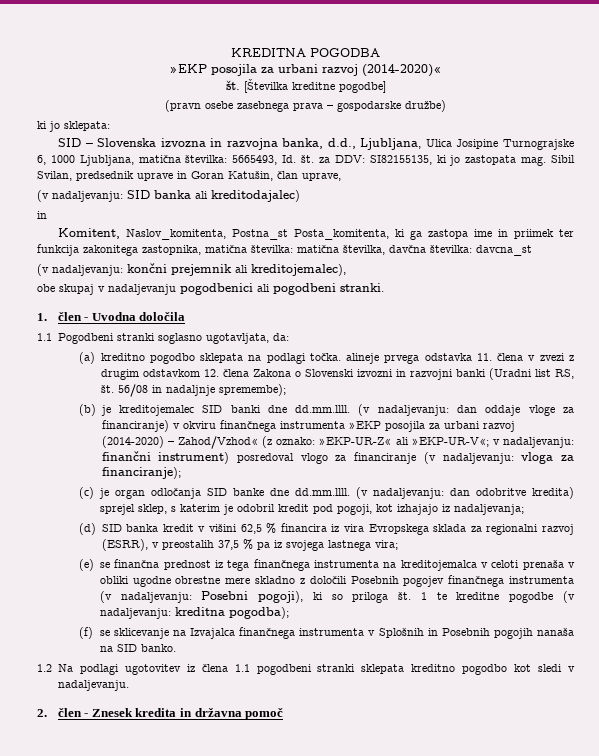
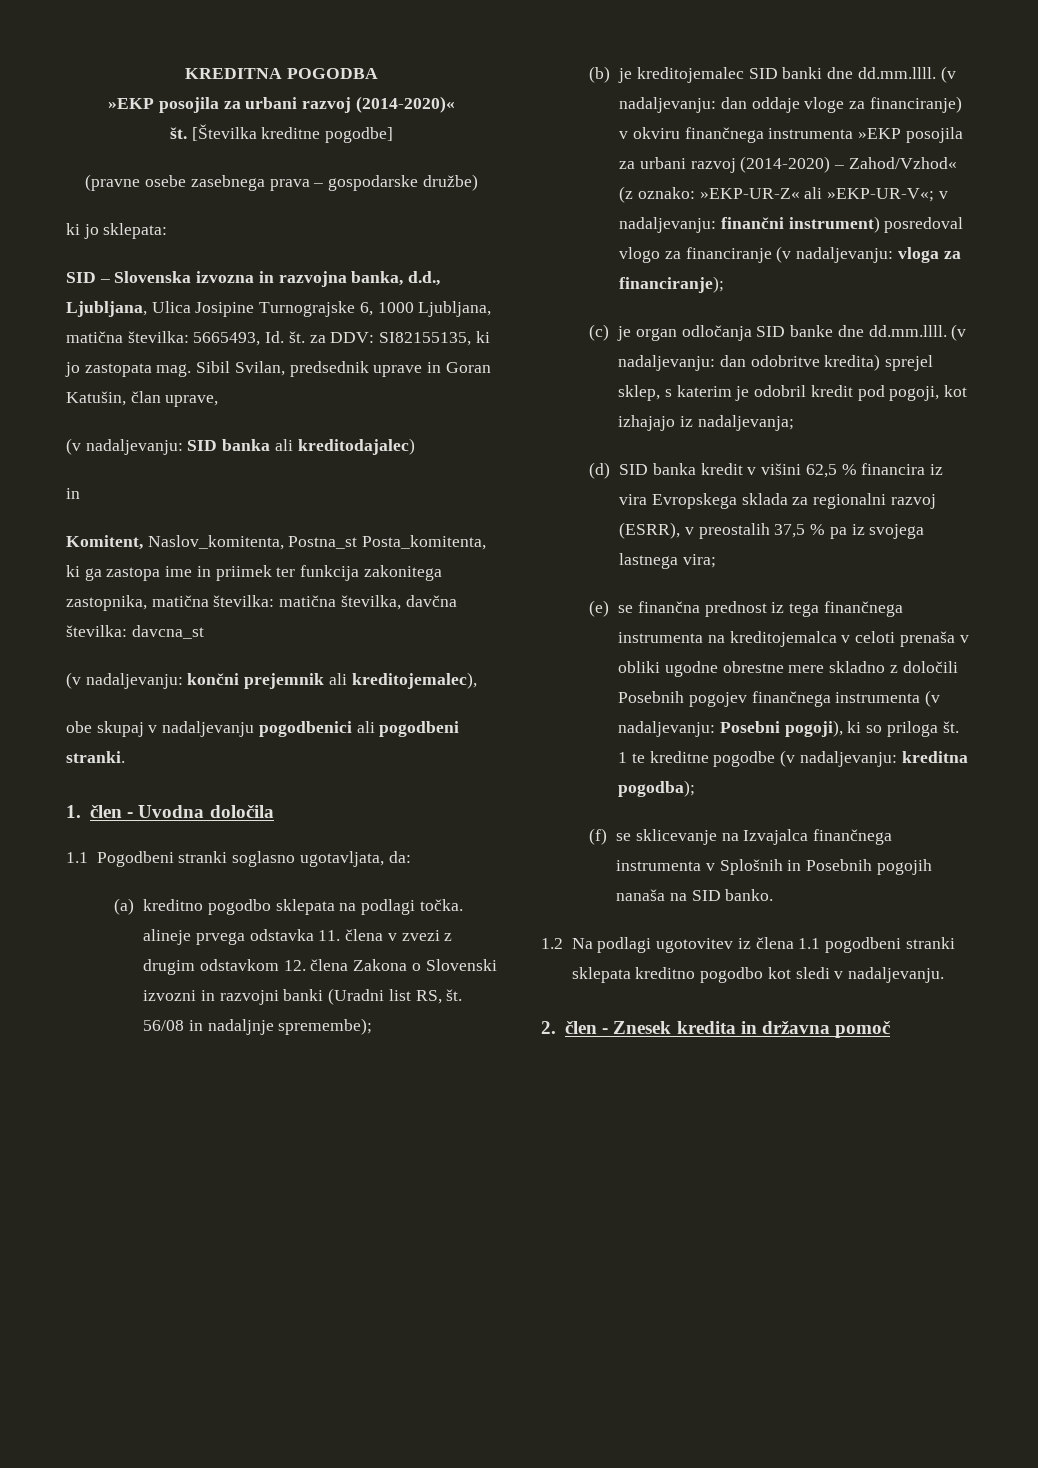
- (pravn osebe zasebnega prava – gospodarske družbe)
+ (pravne osebe zasebnega prava – gospodarske družbe)

